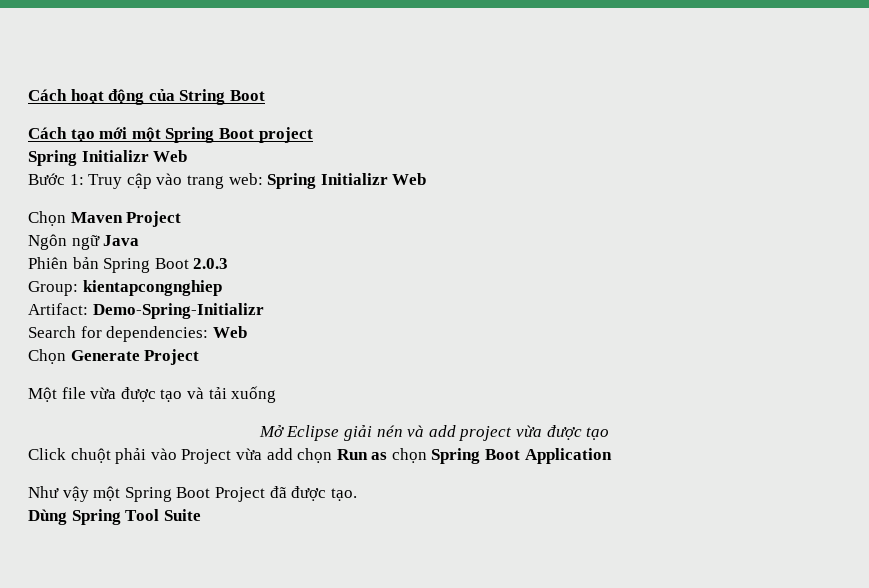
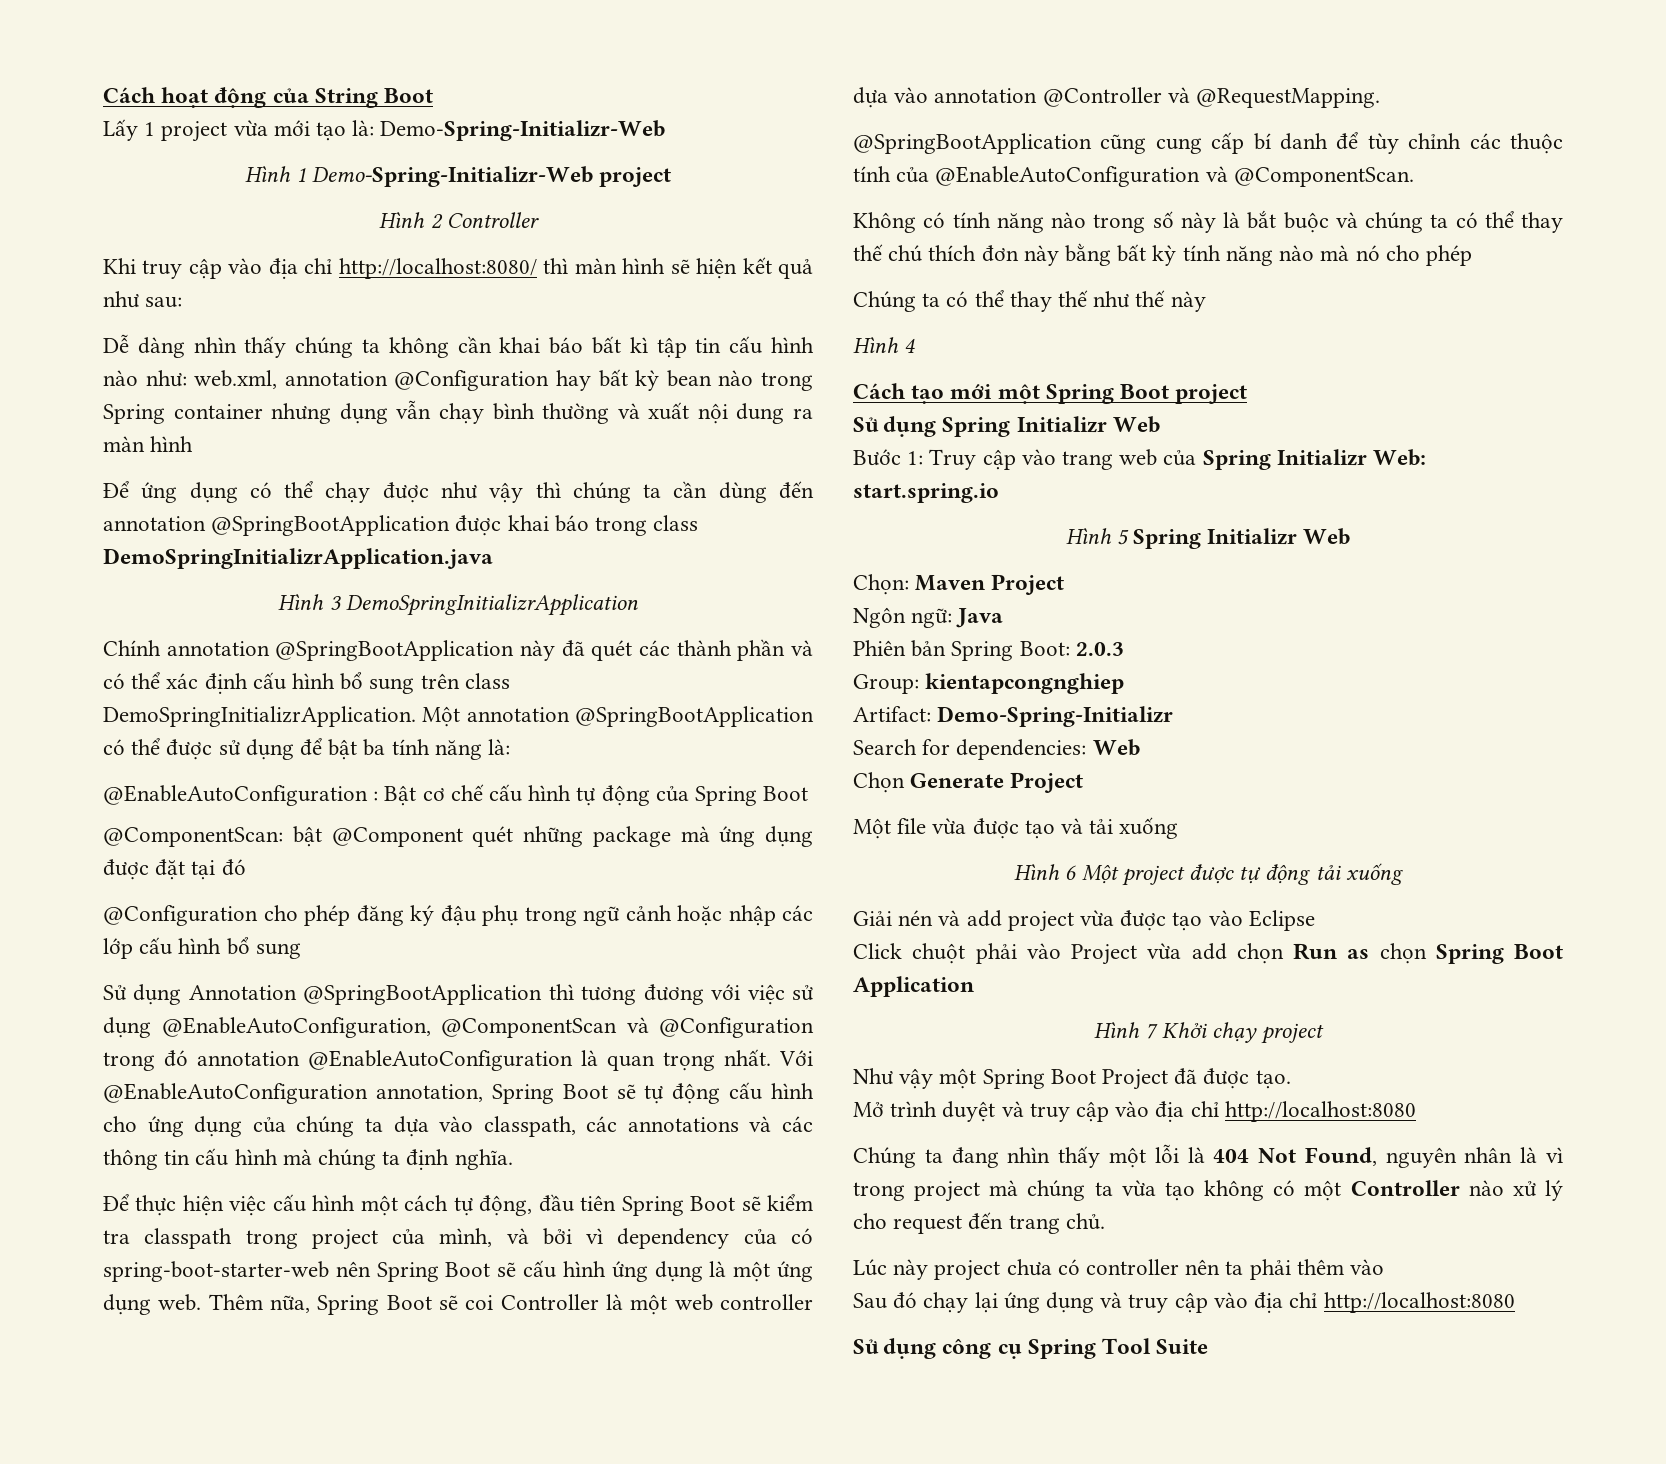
+ Lấy 1 project vừa mới tạo là: Demo-Spring-Initializr-Web
+ Hình 1 Demo-Spring-Initializr-Web project
+ Hình 2 Controller
+ Khi truy cập vào địa chỉ http://localhost:8080/ thì màn hình sẽ hiện kết quả như sau:
+ Dễ dàng nhìn thấy chúng ta không cần khai báo bất kì tập tin cấu hình nào như: web.xml, annotation @Configuration hay bất kỳ bean nào trong Spring container nhưng dụng vẫn chạy bình thường và xuất nội dung ra màn hình
+ Để ứng dụng có thể chạy được như vậy thì chúng ta cần dùng đến annotation @SpringBootApplication được khai báo trong class DemoSpringInitializrApplication.java
+ Hình 3 DemoSpringInitializrApplication
+ Chính annotation @SpringBootApplication này đã quét các thành phần và có thể xác định cấu hình bổ sung trên class DemoSpringInitializrApplication. Một annotation @SpringBootApplication có thể được sử dụng để bật ba tính năng là:
+ @EnableAutoConfiguration : Bật cơ chế cấu hình tự động của Spring Boot
+ @ComponentScan: bật @Component quét những package mà ứng dụng được đặt tại đó
+ @Configuration cho phép đăng ký đậu phụ trong ngữ cảnh hoặc nhập các lớp cấu hình bổ sung
+ Sử dụng Annotation @SpringBootApplication thì tương đương với việc sử dụng @EnableAutoConfiguration, @ComponentScan và @Configuration trong đó annotation @EnableAutoConfiguration là quan trọng nhất. Với @EnableAutoConfiguration annotation, Spring Boot sẽ tự động cấu hình cho ứng dụng của chúng ta dựa vào classpath, các annotations và các thông tin cấu hình mà chúng ta định nghĩa.
+ Để thực hiện việc cấu hình một cách tự động, đầu tiên Spring Boot sẽ kiểm tra classpath trong project của mình, và bởi vì dependency của có spring-boot-starter-web nên Spring Boot sẽ cấu hình ứng dụng là một ứng dụng web. Thêm nữa, Spring Boot sẽ coi Controller là một web controller dựa vào annotation @Controller và @RequestMapping.
+ @SpringBootApplication cũng cung cấp bí danh để tùy chỉnh các thuộc tính của @EnableAutoConfiguration và @ComponentScan.
+ Không có tính năng nào trong số này là bắt buộc và chúng ta có thể thay thế chú thích đơn này bằng bất kỳ tính năng nào mà nó cho phép
+ Chúng ta có thể thay thế như thế này
+ Hình 4
  Cách tạo mới một Spring Boot project
- Spring Initializr Web
+ Sử dụng Spring Initializr Web
- Bước 1: Truy cập vào trang web: Spring Initializr Web
- Chọn Maven Project
+ Bước 1: Truy cập vào trang web của Spring Initializr Web: start.spring.io
+ Hình 5 Spring Initializr Web
+ Chọn: Maven Project
- Ngôn ngữ Java
+ Ngôn ngữ: Java
- Phiên bản Spring Boot 2.0.3
+ Phiên bản Spring Boot: 2.0.3
- Mở Eclipse giải nén và add project vừa được tạo
+ Hình 6 Một project được tự động tải xuống
+ Giải nén và add project vừa được tạo vào Eclipse
+ Hình 7 Khởi chạy project
- Dùng Spring Tool Suite
+ Mở trình duyệt và truy cập vào địa chỉ http://localhost:8080
+ Chúng ta đang nhìn thấy một lỗi là 404 Not Found, nguyên nhân là vì trong project mà chúng ta vừa tạo không có một Controller nào xử lý cho request đến trang chủ.
+ Lúc này project chưa có controller nên ta phải thêm vào
+ Sau đó chạy lại ứng dụng và truy cập vào địa chỉ http://localhost:8080
+ Sử dụng công cụ Spring Tool Suite

